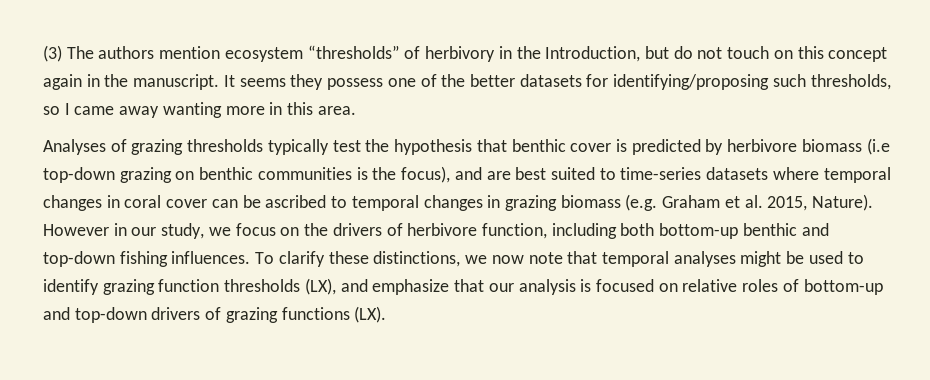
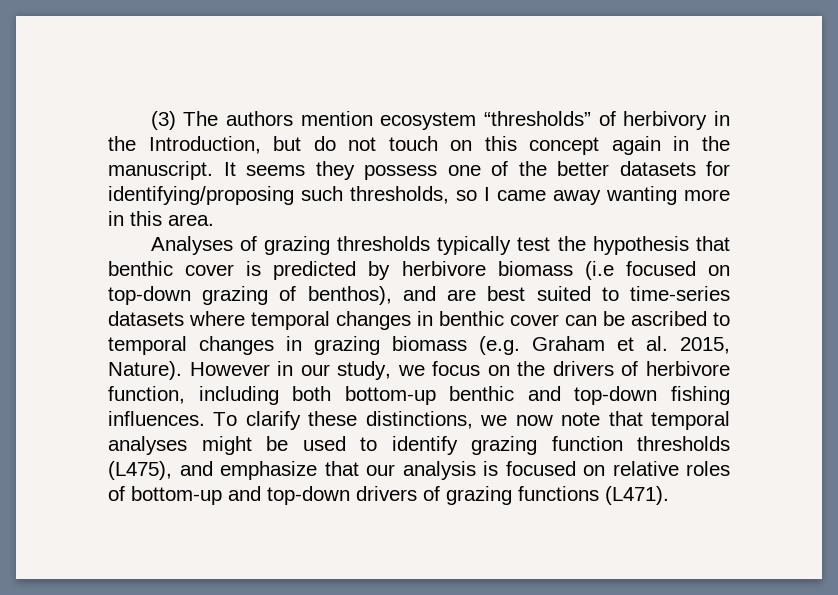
- Analyses of grazing thresholds typically test the hypothesis that benthic cover is predicted by herbivore biomass (i.e top-down grazing on benthic communities is the focus), and are best suited to time-series datasets where temporal changes in coral cover can be ascribed to temporal changes in grazing biomass (e.g. Graham et al. 2015, Nature).
+ Analyses of grazing thresholds typically test the hypothesis that benthic cover is predicted by herbivore biomass (i.e focused on top-down grazing of benthos), and are best suited to time-series datasets where temporal changes in benthic cover can be ascribed to temporal changes in grazing biomass (e.g. Graham et al. 2015, Nature).
- To clarify these distinctions, we now note that temporal analyses might be used to identify grazing function thresholds (LX), and emphasize that our analysis is focused on relative roles of bottom-up and top-down drivers of grazing functions (LX).
+ To clarify these distinctions, we now note that temporal analyses might be used to identify grazing function thresholds (L475), and emphasize that our analysis is focused on relative roles of bottom-up and top-down drivers of grazing functions (L471).

